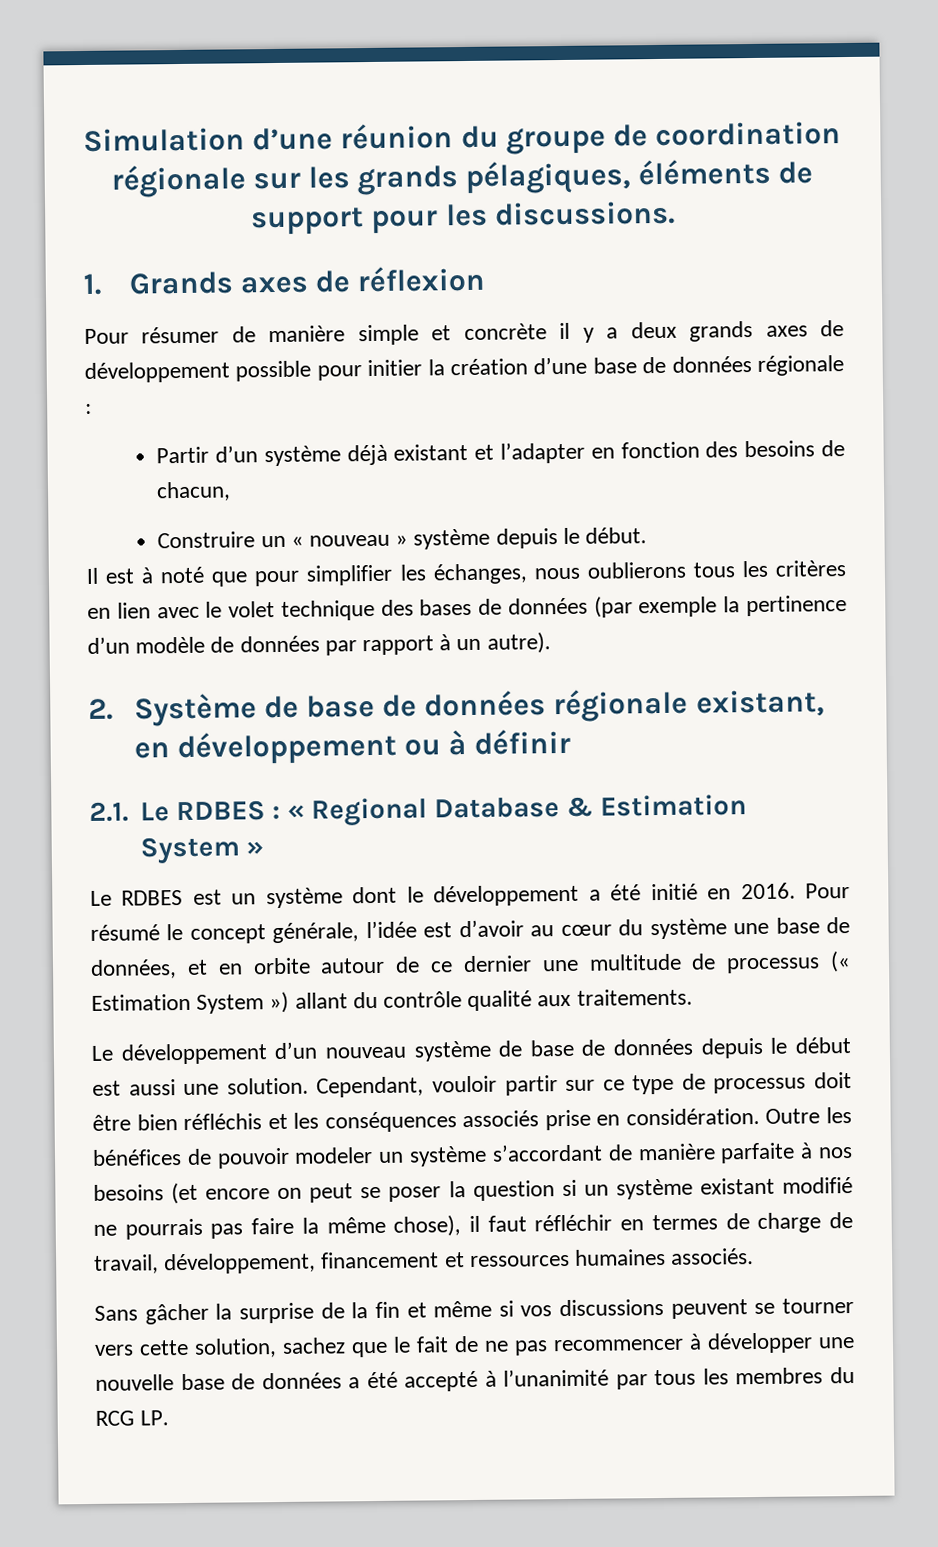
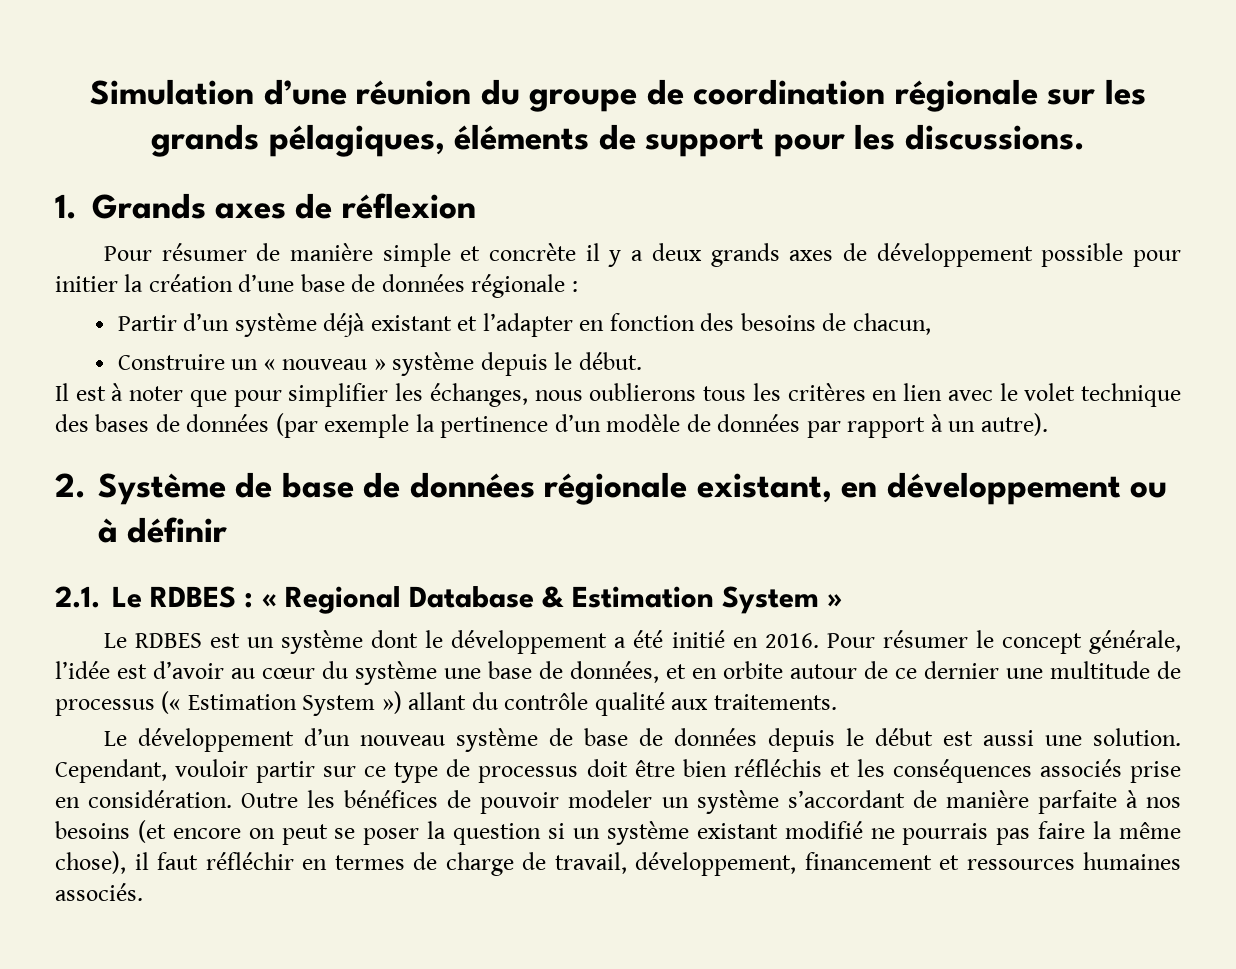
- Il est à noté que pour simplifier les échanges, nous oublierons tous les critères en lien avec le volet technique des bases de données (par exemple la pertinence d’un modèle de données par rapport à un autre).
+ Il est à noter que pour simplifier les échanges, nous oublierons tous les critères en lien avec le volet technique des bases de données (par exemple la pertinence d’un modèle de données par rapport à un autre).
- Pour résumé le concept générale, l’idée est d’avoir au cœur du système une base de données, et en orbite autour de ce dernier une multitude de processus (« Estimation System ») allant du contrôle qualité aux traitements.
+ Pour résumer le concept générale, l’idée est d’avoir au cœur du système une base de données, et en orbite autour de ce dernier une multitude de processus (« Estimation System ») allant du contrôle qualité aux traitements.
- Sans gâcher la surprise de la fin et même si vos discussions peuvent se tourner vers cette solution, sachez que le fait de ne pas recommencer à développer une nouvelle base de données a été accepté à l’unanimité par tous les membres du RCG LP.

